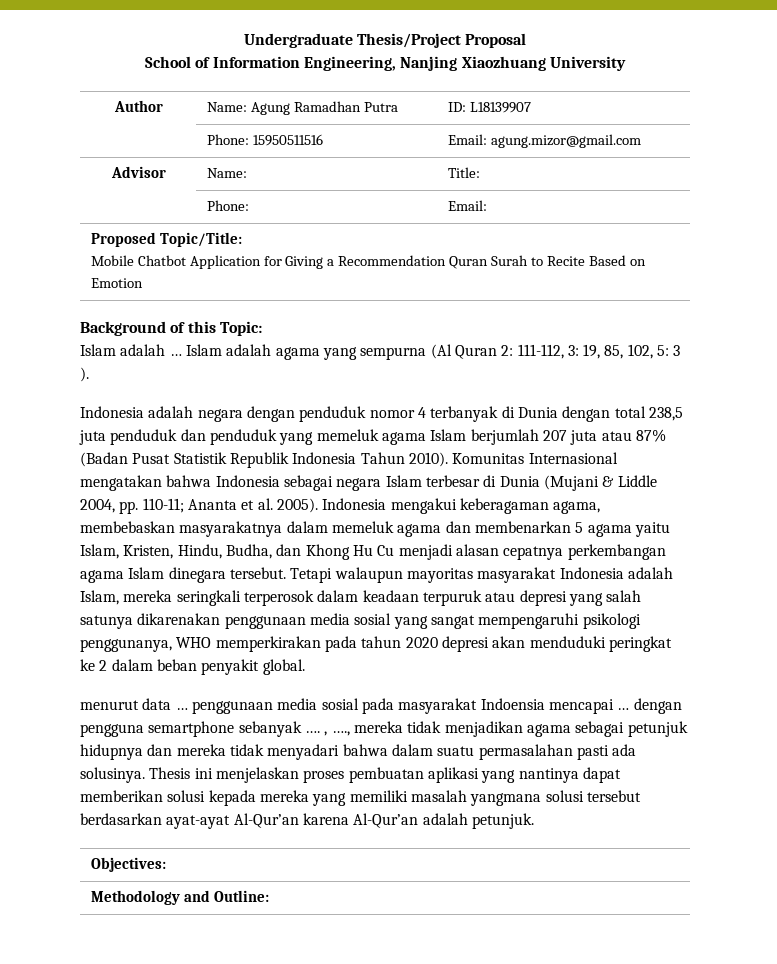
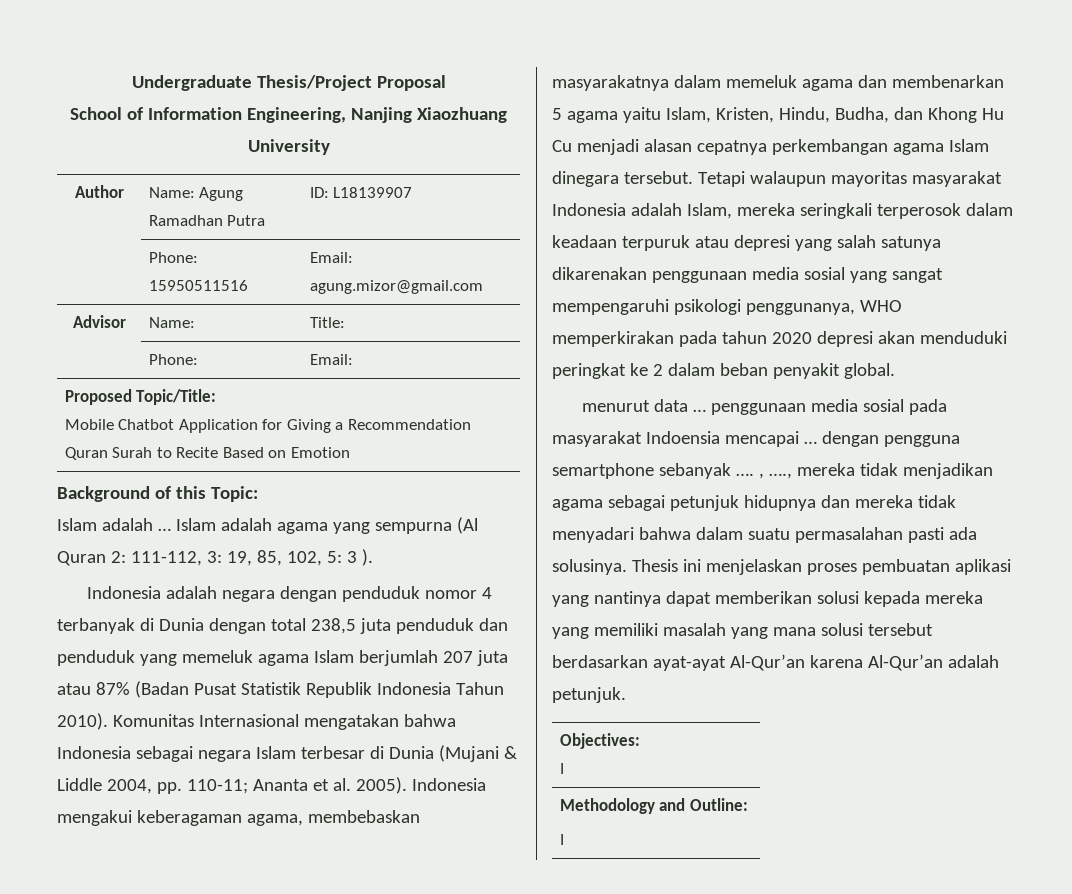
- Thesis ini menjelaskan proses pembuatan aplikasi yang nantinya dapat memberikan solusi kepada mereka yang memiliki masalah yangmana solusi tersebut berdasarkan ayat-ayat Al-Qur’an karena Al-Qur’an adalah petunjuk.
+ Thesis ini menjelaskan proses pembuatan aplikasi yang nantinya dapat memberikan solusi kepada mereka yang memiliki masalah yang mana solusi tersebut berdasarkan ayat-ayat Al-Qur’an karena Al-Qur’an adalah petunjuk.
  Objectives:
+ I
  Methodology and Outline:
+ I

